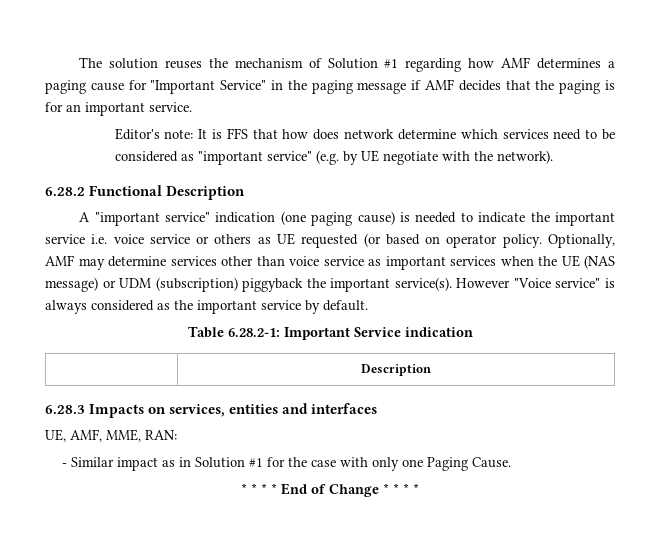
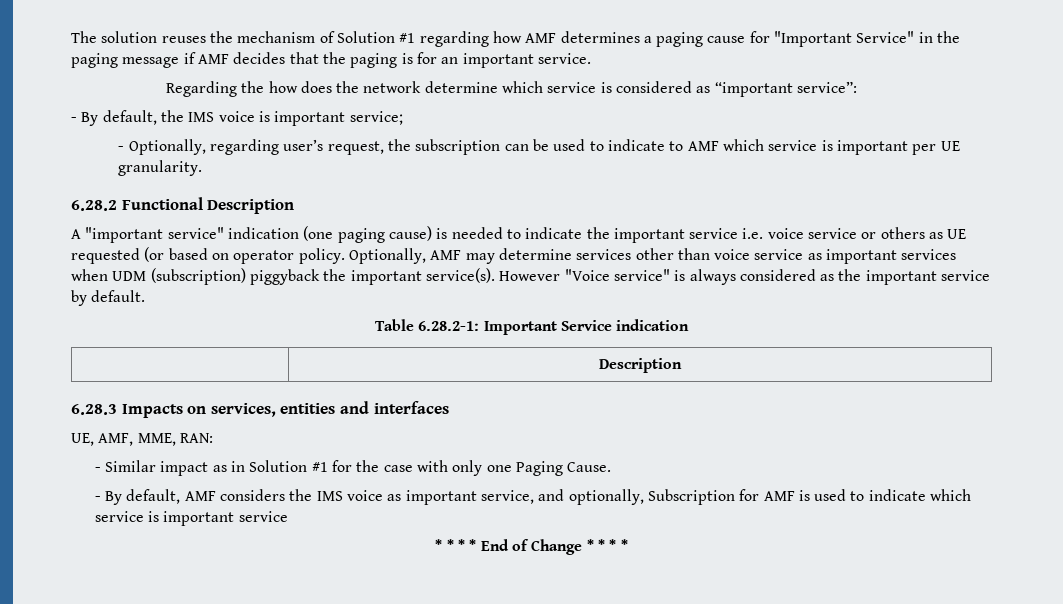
- Editor's note: It is FFS that how does network determine which services need to be considered as "important service" (e.g. by UE negotiate with the network).
+ Regarding the how does the network determine which service is considered as “important service”:
+ - By default, the IMS voice is important service;
+ - Optionally, regarding user’s request, the subscription can be used to indicate to AMF which service is important per UE granularity.
- Optionally, AMF may determine services other than voice service as important services when the UE (NAS message) or UDM (subscription) piggyback the important service(s).
+ Optionally, AMF may determine services other than voice service as important services when UDM (subscription) piggyback the important service(s).
+ - By default, AMF considers the IMS voice as important service, and optionally, Subscription for AMF is used to indicate which service is important service

